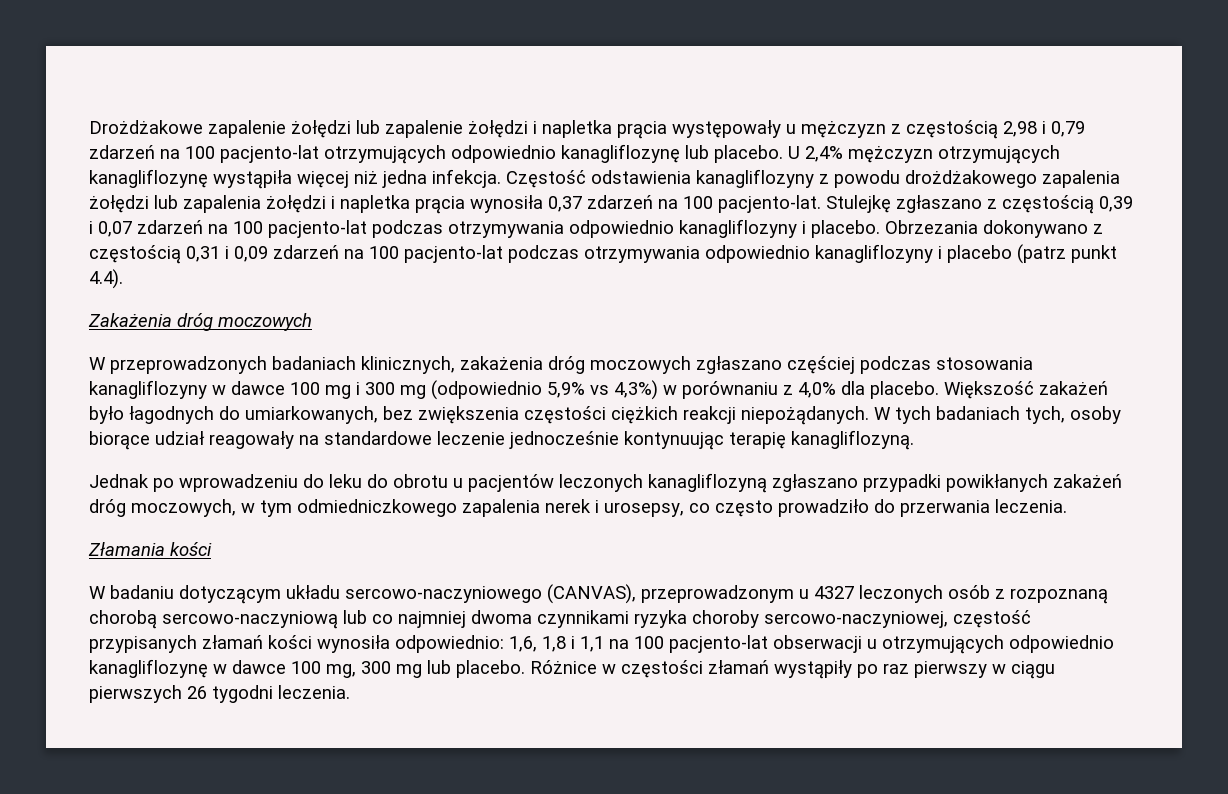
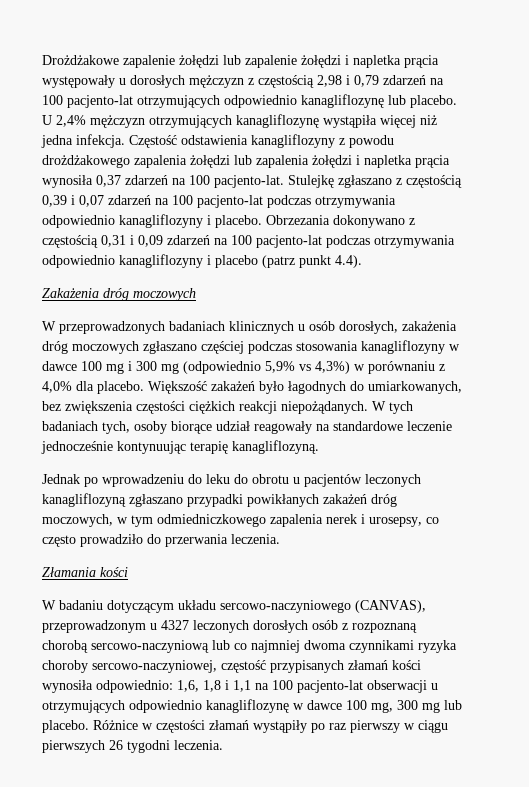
- Drożdżakowe zapalenie żołędzi lub zapalenie żołędzi i napletka prącia występowały u mężczyzn z częstością 2,98 i 0,79 zdarzeń na 100 pacjento-lat otrzymujących odpowiednio kanagliflozynę lub placebo.
+ Drożdżakowe zapalenie żołędzi lub zapalenie żołędzi i napletka prącia występowały u dorosłych mężczyzn z częstością 2,98 i 0,79 zdarzeń na 100 pacjento-lat otrzymujących odpowiednio kanagliflozynę lub placebo.
- W przeprowadzonych badaniach klinicznych, zakażenia dróg moczowych zgłaszano częściej podczas stosowania kanagliflozyny w dawce 100 mg i 300 mg (odpowiednio 5,9% vs 4,3%) w porównaniu z 4,0% dla placebo.
+ W przeprowadzonych badaniach klinicznych u osób dorosłych, zakażenia dróg moczowych zgłaszano częściej podczas stosowania kanagliflozyny w dawce 100 mg i 300 mg (odpowiednio 5,9% vs 4,3%) w porównaniu z 4,0% dla placebo.
- W badaniu dotyczącym układu sercowo-naczyniowego (CANVAS), przeprowadzonym u 4327 leczonych osób z rozpoznaną chorobą sercowo-naczyniową lub co najmniej dwoma czynnikami ryzyka choroby sercowo-naczyniowej, częstość przypisanych złamań kości wynosiła odpowiednio: 1,6, 1,8 i 1,1 na 100 pacjento-lat obserwacji u otrzymujących odpowiednio kanagliflozynę w dawce 100 mg, 300 mg lub placebo.
+ W badaniu dotyczącym układu sercowo-naczyniowego (CANVAS), przeprowadzonym u 4327 leczonych dorosłych osób z rozpoznaną chorobą sercowo-naczyniową lub co najmniej dwoma czynnikami ryzyka choroby sercowo-naczyniowej, częstość przypisanych złamań kości wynosiła odpowiednio: 1,6, 1,8 i 1,1 na 100 pacjento-lat obserwacji u otrzymujących odpowiednio kanagliflozynę w dawce 100 mg, 300 mg lub placebo.

